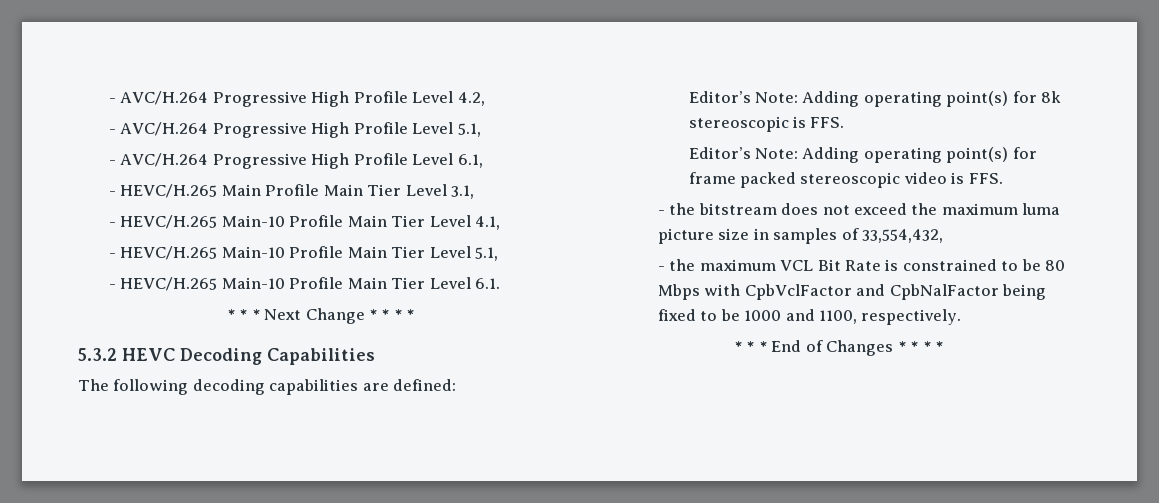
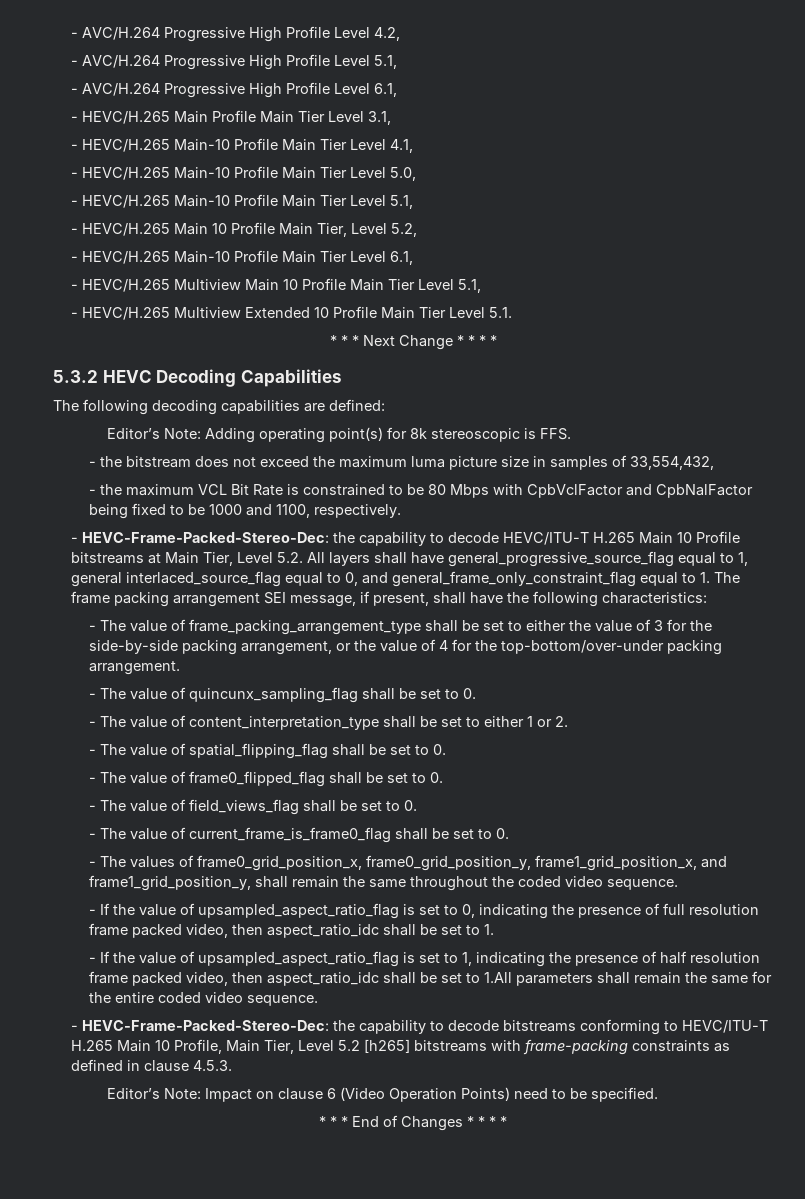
+ - HEVC/H.265 Main-10 Profile Main Tier Level 5.0,
  - HEVC/H.265 Main-10 Profile Main Tier Level 5.1,
- - HEVC/H.265 Main-10 Profile Main Tier Level 6.1.
+ - HEVC/H.265 Main 10 Profile Main Tier, Level 5.2,
+ - HEVC/H.265 Main-10 Profile Main Tier Level 6.1,
+ - HEVC/H.265 Multiview Main 10 Profile Main Tier Level 5.1,
+ - HEVC/H.265 Multiview Extended 10 Profile Main Tier Level 5.1.
- Editor’s Note: Adding operating point(s) for frame packed stereoscopic video is FFS.
+ - HEVC-Frame-Packed-Stereo-Dec: the capability to decode HEVC/ITU-T H.265 Main 10 Profile bitstreams at Main Tier, Level 5.2. All layers shall have general_progressive_source_flag equal to 1, general interlaced_source_flag equal to 0, and general_frame_only_constraint_flag equal to 1. The frame packing arrangement SEI message, if present, shall have the following characteristics:
+ - The value of frame_packing_arrangement_type shall be set to either the value of 3 for the side-by-side packing arrangement, or the value of 4 for the top-bottom/over-under packing arrangement.
+ - The value of quincunx_sampling_flag shall be set to 0.
+ - The value of content_interpretation_type shall be set to either 1 or 2.
+ - The value of spatial_flipping_flag shall be set to 0.
+ - The value of frame0_flipped_flag shall be set to 0.
+ - The value of field_views_flag shall be set to 0.
+ - The value of current_frame_is_frame0_flag shall be set to 0.
+ - The values of frame0_grid_position_x, frame0_grid_position_y, frame1_grid_position_x, and frame1_grid_position_y, shall remain the same throughout the coded video sequence.
+ - If the value of upsampled_aspect_ratio_flag is set to 0, indicating the presence of full resolution frame packed video, then aspect_ratio_idc shall be set to 1.
+ - If the value of upsampled_aspect_ratio_flag is set to 1, indicating the presence of half resolution frame packed video, then aspect_ratio_idc shall be set to 1.All parameters shall remain the same for the entire coded video sequence.
+ - HEVC-Frame-Packed-Stereo-Dec: the capability to decode bitstreams conforming to HEVC/ITU-T H.265 Main 10 Profile, Main Tier, Level 5.2 [h265] bitstreams with frame-packing constraints as defined in clause 4.5.3.
+ Editor’s Note: Impact on clause 6 (Video Operation Points) need to be specified.

